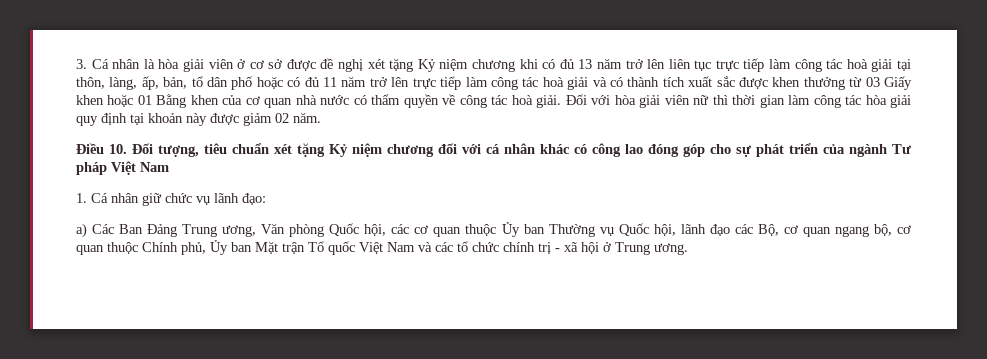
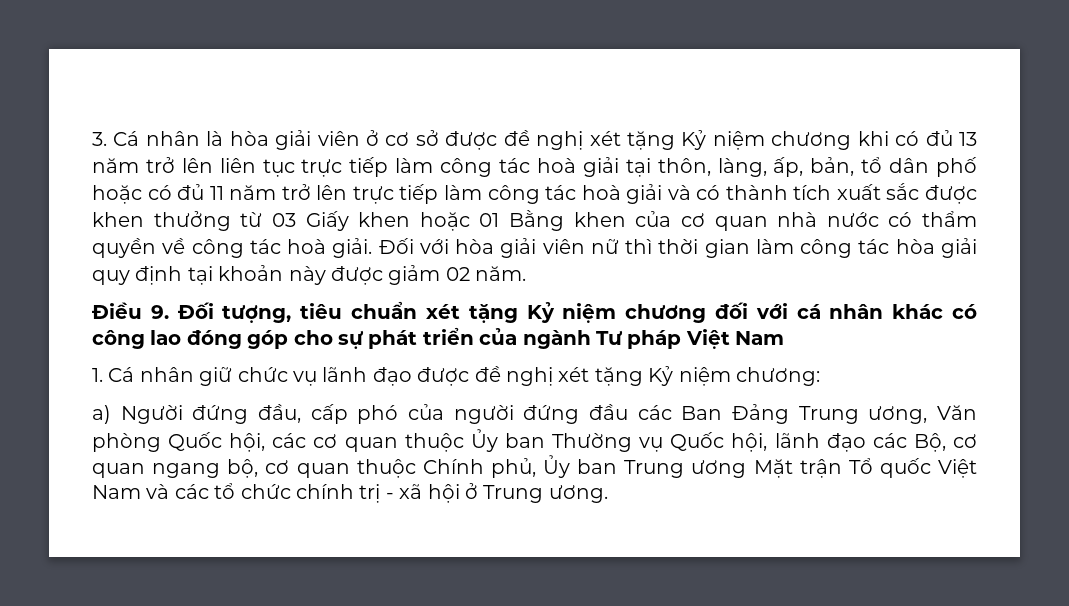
- Điều 10. Đối tượng, tiêu chuẩn xét tặng Kỷ niệm chương đối với cá nhân khác có công lao đóng góp cho sự phát triển của ngành Tư pháp Việt Nam
+ Điều 9. Đối tượng, tiêu chuẩn xét tặng Kỷ niệm chương đối với cá nhân khác có công lao đóng góp cho sự phát triển của ngành Tư pháp Việt Nam
- 1. Cá nhân giữ chức vụ lãnh đạo:
- a) Các Ban Đảng Trung ương, Văn phòng Quốc hội, các cơ quan thuộc Ủy ban Thường vụ Quốc hội, lãnh đạo các Bộ, cơ quan ngang bộ, cơ quan thuộc Chính phủ, Ủy ban Mặt trận Tổ quốc Việt Nam và các tổ chức chính trị - xã hội ở Trung ương.
+ 1. Cá nhân giữ chức vụ lãnh đạo được đề nghị xét tặng Kỷ niệm chương:
+ a) Người đứng đầu, cấp phó của người đứng đầu các Ban Đảng Trung ương, Văn phòng Quốc hội, các cơ quan thuộc Ủy ban Thường vụ Quốc hội, lãnh đạo các Bộ, cơ quan ngang bộ, cơ quan thuộc Chính phủ, Ủy ban Trung ương Mặt trận Tổ quốc Việt Nam và các tổ chức chính trị - xã hội ở Trung ương.

